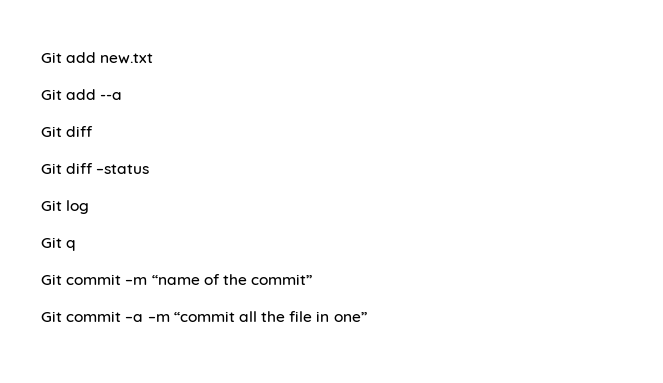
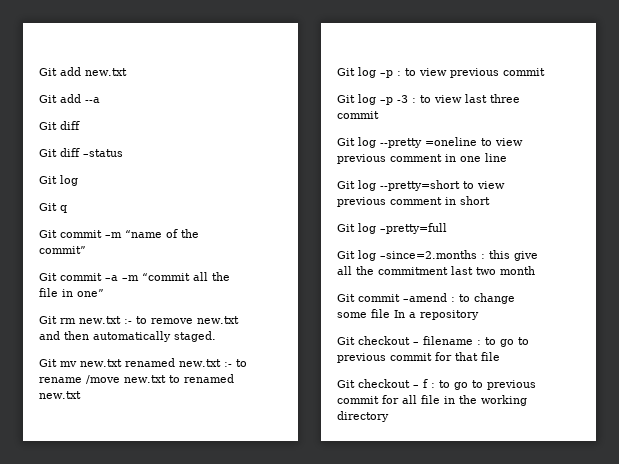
+ Git rm new.txt :- to remove new.txt and then automatically staged.
+ Git mv new.txt renamed new.txt :- to rename /move new.txt to renamed new.txt
+ Git log –p : to view previous commit
+ Git log –p -3 : to view last three commit
+ Git log --pretty =oneline to view previous comment in one line
+ Git log --pretty=short to view previous comment in short
+ Git log –pretty=full
+ Git log –since=2.months : this give all the commitment last two month
+ Git commit –amend : to change some file In a repository
+ Git checkout – filename : to go to previous commit for that file
+ Git checkout – f : to go to previous commit for all file in the working directory

